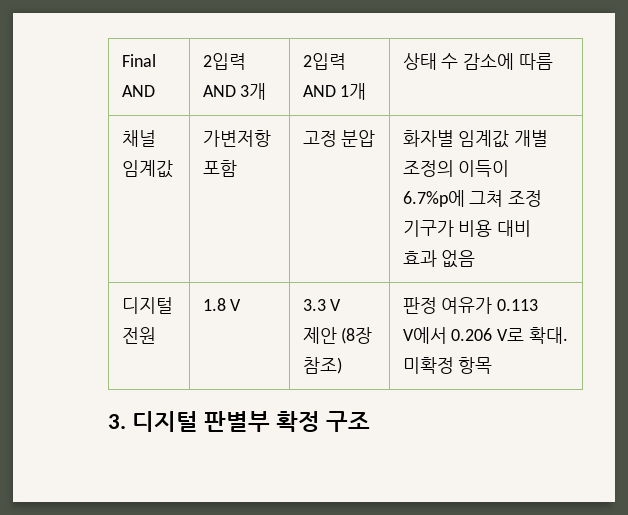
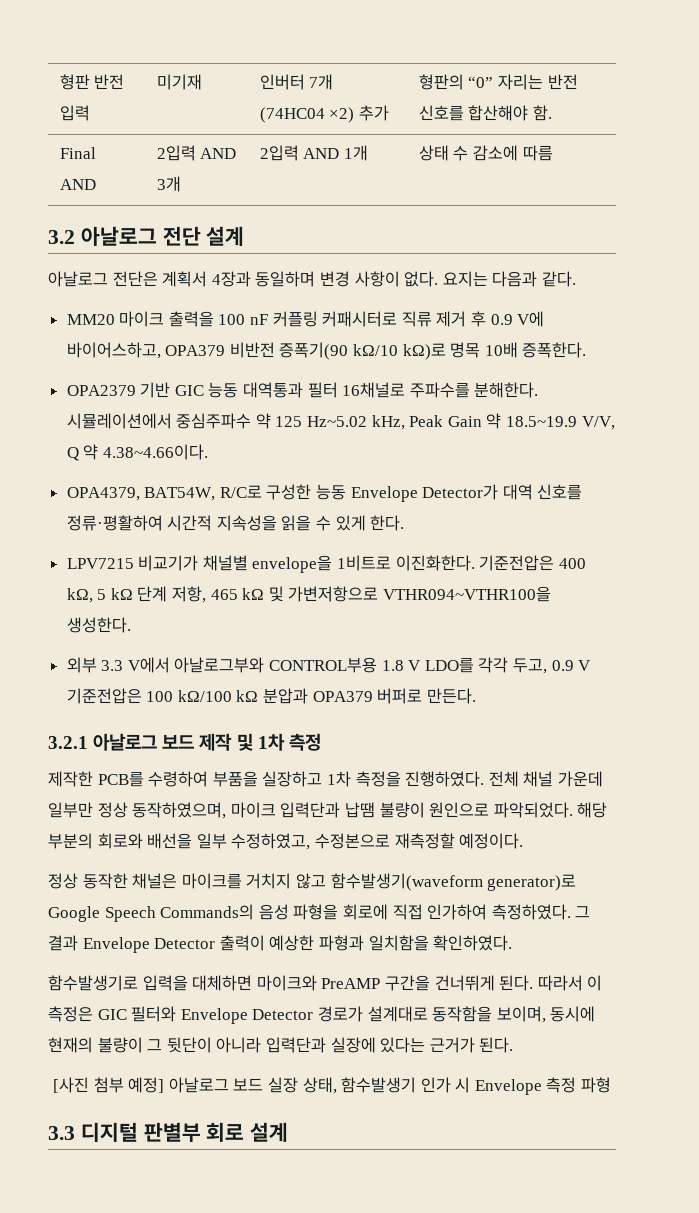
+ 형판 반전 입력 | 미기재 | 인버터 7개 (74HC04 ×2) 추가 | 형판의 “0” 자리는 반전 신호를 합산해야 함.
- 채널 임계값 | 가변저항 포함 | 고정 분압 | 화자별 임계값 개별 조정의 이득이 6.7%p에 그쳐 조정 기구가 비용 대비 효과 없음
- 디지털 전원 | 1.8 V | 3.3 V 제안 (8장 참조) | 판정 여유가 0.113 V에서 0.206 V로 확대. 미확정 항목
- 3. 디지털 판별부 확정 구조
+ 3.2 아날로그 전단 설계
+ 아날로그 전단은 계획서 4장과 동일하며 변경 사항이 없다. 요지는 다음과 같다.
+ MM20 마이크 출력을 100 nF 커플링 커패시터로 직류 제거 후 0.9 V에 바이어스하고, OPA379 비반전 증폭기(90 kΩ/10 kΩ)로 명목 10배 증폭한다.
+ OPA2379 기반 GIC 능동 대역통과 필터 16채널로 주파수를 분해한다. 시뮬레이션에서 중심주파수 약 125 Hz~5.02 kHz, Peak Gain 약 18.5~19.9 V/V, Q 약 4.38~4.66이다.
+ OPA4379, BAT54W, R/C로 구성한 능동 Envelope Detector가 대역 신호를 정류·평활하여 시간적 지속성을 읽을 수 있게 한다.
+ LPV7215 비교기가 채널별 envelope을 1비트로 이진화한다. 기준전압은 400 kΩ, 5 kΩ 단계 저항, 465 kΩ 및 가변저항으로 VTHR094~VTHR100을 생성한다.
+ 외부 3.3 V에서 아날로그부와 CONTROL부용 1.8 V LDO를 각각 두고, 0.9 V 기준전압은 100 kΩ/100 kΩ 분압과 OPA379 버퍼로 만든다.
+ 3.2.1 아날로그 보드 제작 및 1차 측정
+ 제작한 PCB를 수령하여 부품을 실장하고 1차 측정을 진행하였다. 전체 채널 가운데 일부만 정상 동작하였으며, 마이크 입력단과 납땜 불량이 원인으로 파악되었다. 해당 부분의 회로와 배선을 일부 수정하였고, 수정본으로 재측정할 예정이다.
+ 정상 동작한 채널은 마이크를 거치지 않고 함수발생기(waveform generator)로 Google Speech Commands의 음성 파형을 회로에 직접 인가하여 측정하였다. 그 결과 Envelope Detector 출력이 예상한 파형과 일치함을 확인하였다.
+ 함수발생기로 입력을 대체하면 마이크와 PreAMP 구간을 건너뛰게 된다. 따라서 이 측정은 GIC 필터와 Envelope Detector 경로가 설계대로 동작함을 보이며, 동시에 현재의 불량이 그 뒷단이 아니라 입력단과 실장에 있다는 근거가 된다.
+ [사진 첨부 예정] 아날로그 보드 실장 상태, 함수발생기 인가 시 Envelope 측정 파형
+ 3.3 디지털 판별부 회로 설계

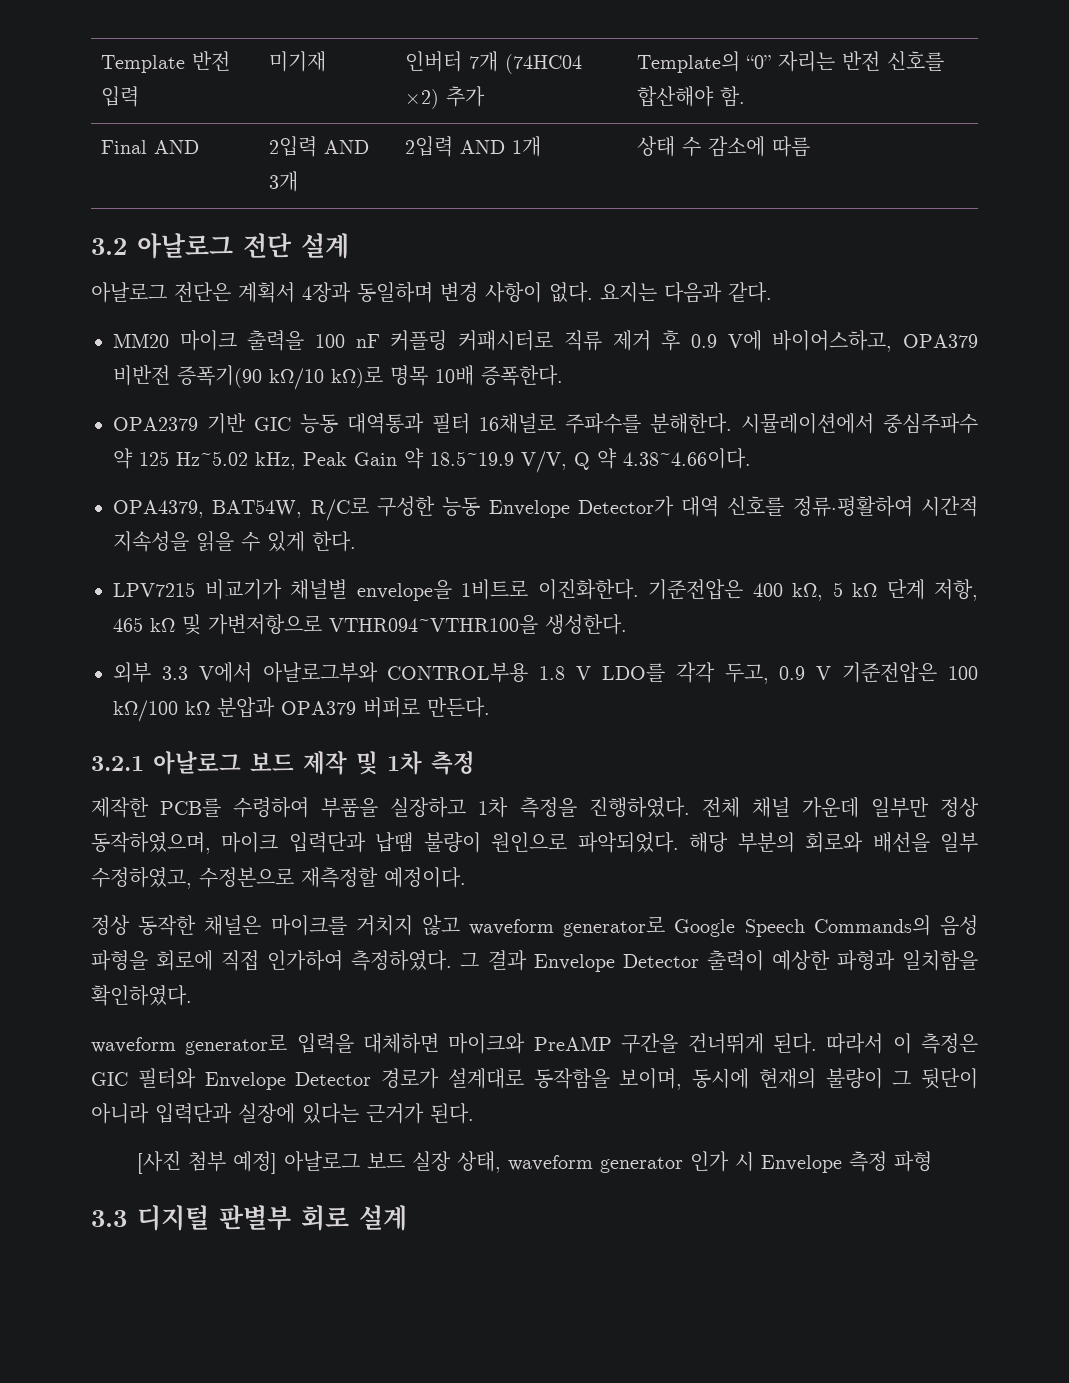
- 형판 반전 입력 | 미기재 | 인버터 7개 (74HC04 ×2) 추가 | 형판의 “0” 자리는 반전 신호를 합산해야 함.
+ Template 반전 입력 | 미기재 | 인버터 7개 (74HC04 ×2) 추가 | Template의 “0” 자리는 반전 신호를 합산해야 함.
- 정상 동작한 채널은 마이크를 거치지 않고 함수발생기(waveform generator)로 Google Speech Commands의 음성 파형을 회로에 직접 인가하여 측정하였다.
+ 정상 동작한 채널은 마이크를 거치지 않고 waveform generator로 Google Speech Commands의 음성 파형을 회로에 직접 인가하여 측정하였다.
- 함수발생기로 입력을 대체하면 마이크와 PreAMP 구간을 건너뛰게 된다.
+ waveform generator로 입력을 대체하면 마이크와 PreAMP 구간을 건너뛰게 된다.
- [사진 첨부 예정] 아날로그 보드 실장 상태, 함수발생기 인가 시 Envelope 측정 파형
+ [사진 첨부 예정] 아날로그 보드 실장 상태, waveform generator 인가 시 Envelope 측정 파형

